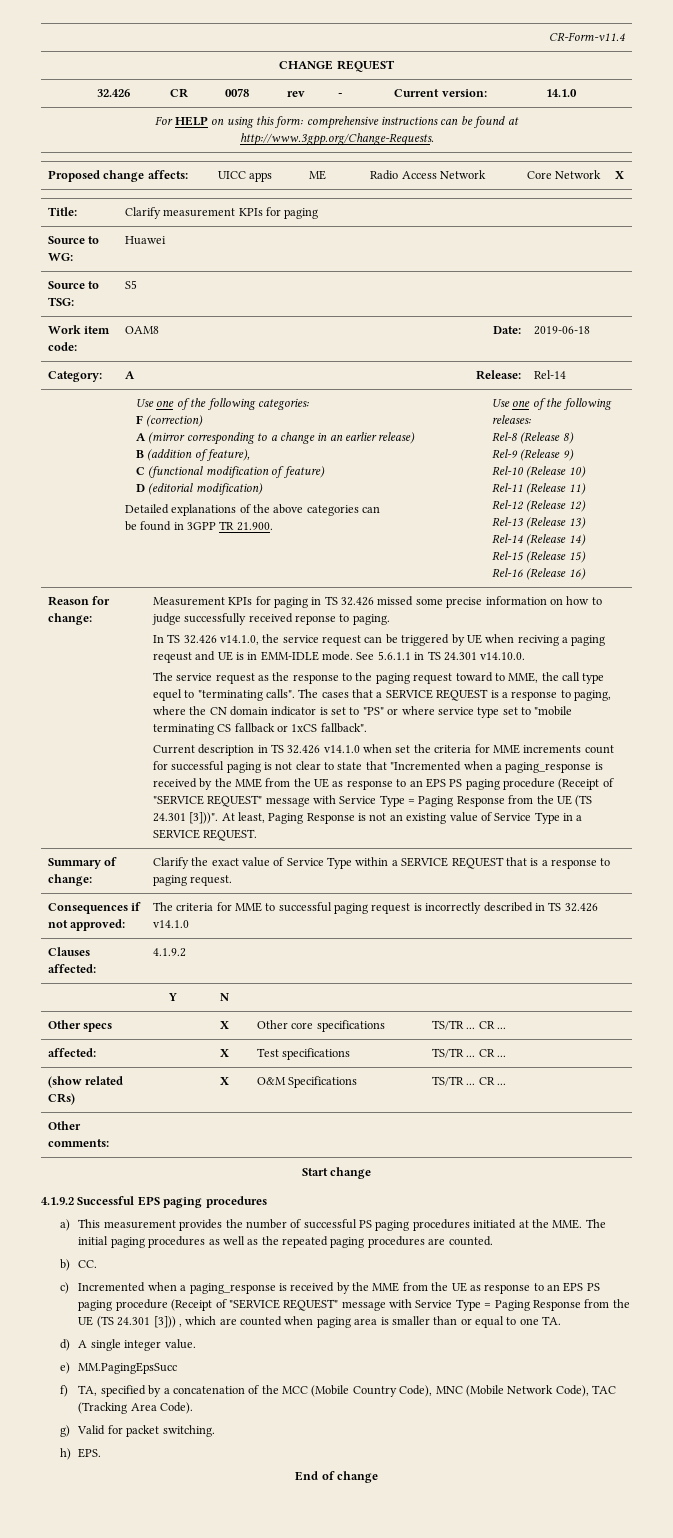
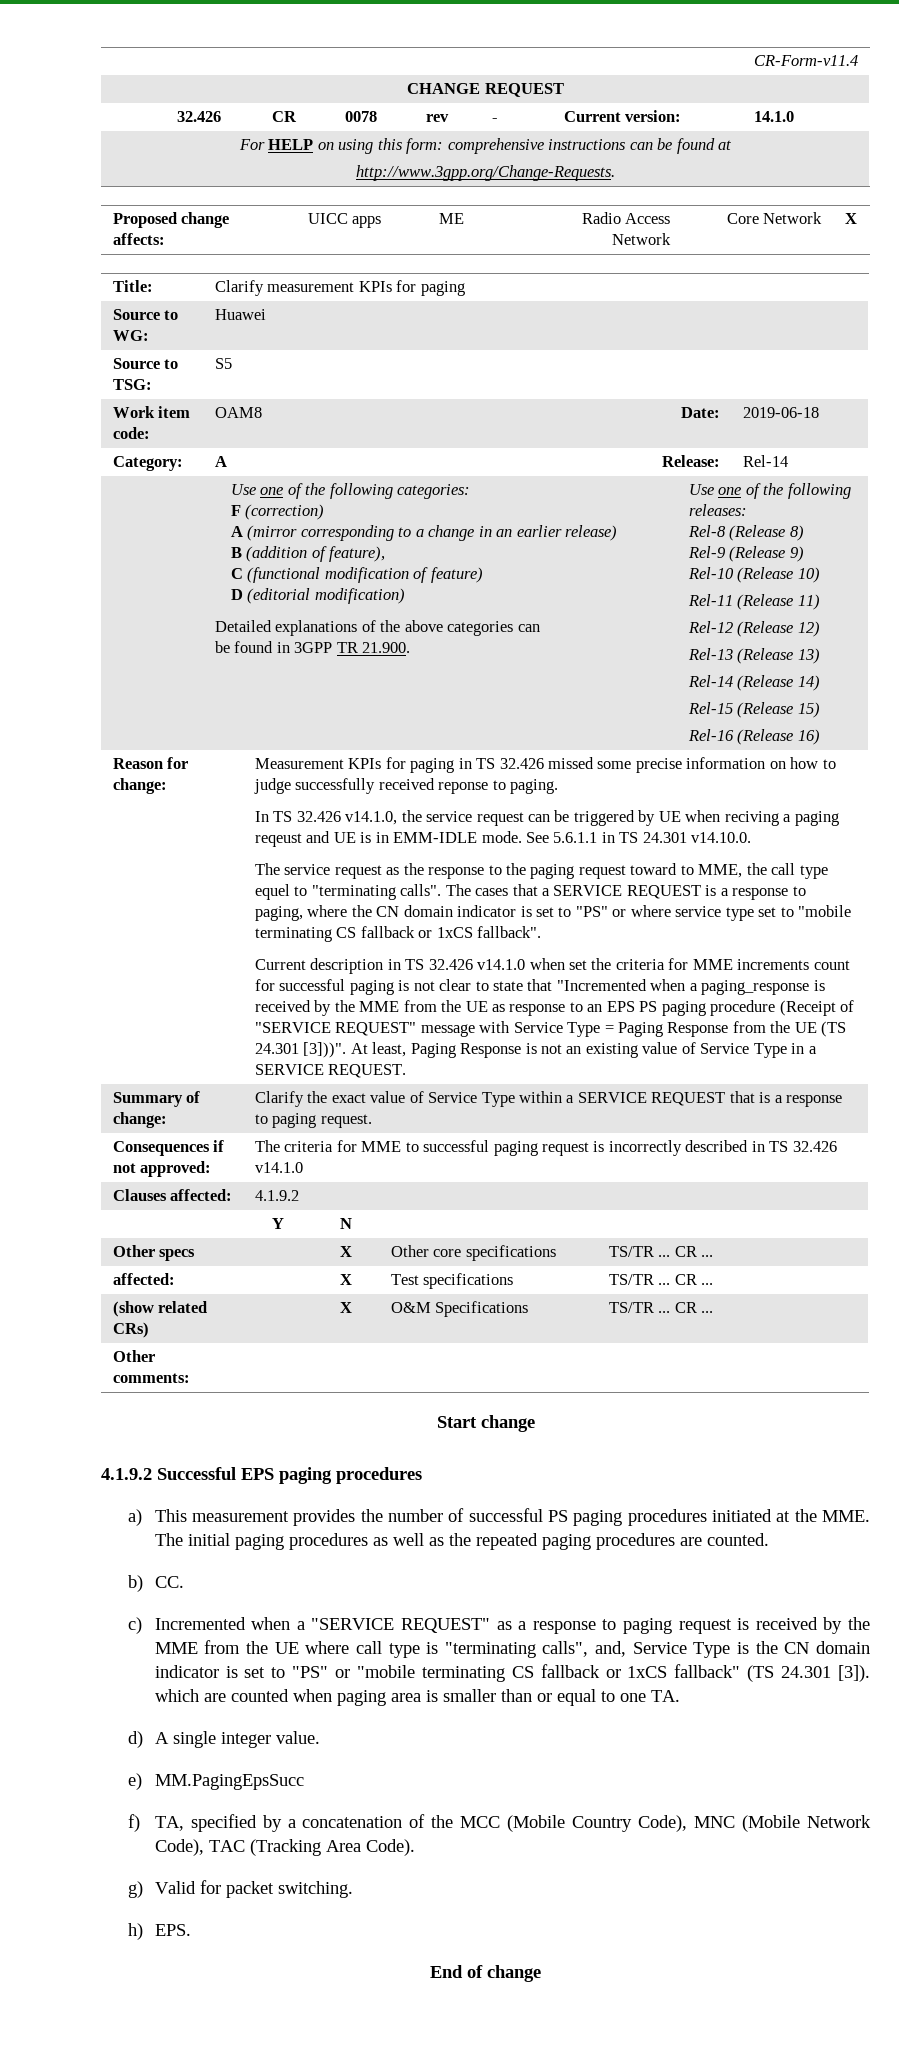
- c) Incremented when a paging_response is received by the MME from the UE as response to an EPS PS paging procedure (Receipt of "SERVICE REQUEST" message with Service Type = Paging Response from the UE (TS 24.301 [3])) , which are counted when paging area is smaller than or equal to one TA.
+ c) Incremented when a "SERVICE REQUEST" as a response to paging request is received by the MME from the UE where call type is "terminating calls", and, Service Type is the CN domain indicator is set to "PS" or "mobile terminating CS fallback or 1xCS fallback" (TS 24.301 [3]). which are counted when paging area is smaller than or equal to one TA.

